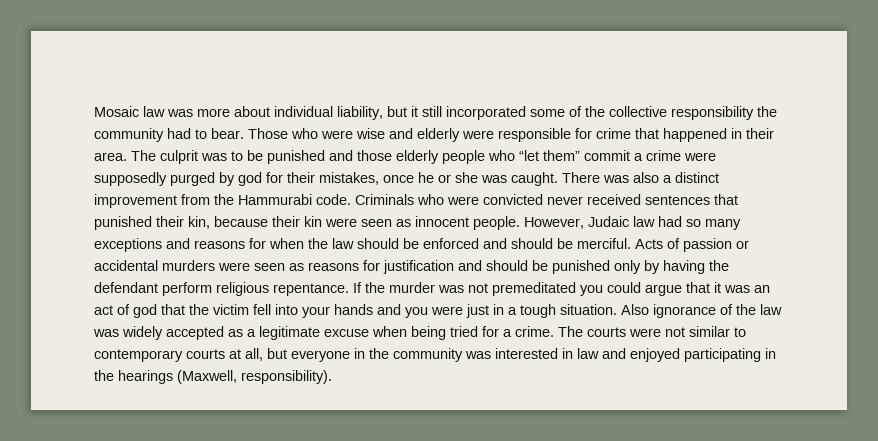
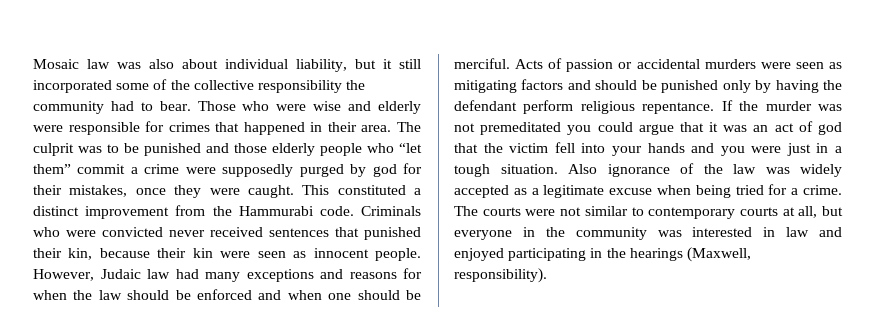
- Mosaic law was more about individual liability, but it still incorporated some of the collective responsibility the community had to bear.
+ Mosaic law was also about individual liability, but it still incorporated some of the collective responsibility the community had to bear.
- Those who were wise and elderly were responsible for crime that happened in their area.
+ Those who were wise and elderly were responsible for crimes that happened in their area.
- The culprit was to be punished and those elderly people who “let them” commit a crime were supposedly purged by god for their mistakes, once he or she was caught. There was also a distinct improvement from the Hammurabi code.
+ The culprit was to be punished and those elderly people who “let them” commit a crime were supposedly purged by god for their mistakes, once they were caught. This constituted a distinct improvement from the Hammurabi code.
- However, Judaic law had so many exceptions and reasons for when the law should be enforced and should be merciful.
+ However, Judaic law had many exceptions and reasons for when the law should be enforced and when one should be merciful.
- Acts of passion or accidental murders were seen as reasons for justification and should be punished only by having the defendant perform religious repentance.
+ Acts of passion or accidental murders were seen as mitigating factors and should be punished only by having the defendant perform religious repentance.

